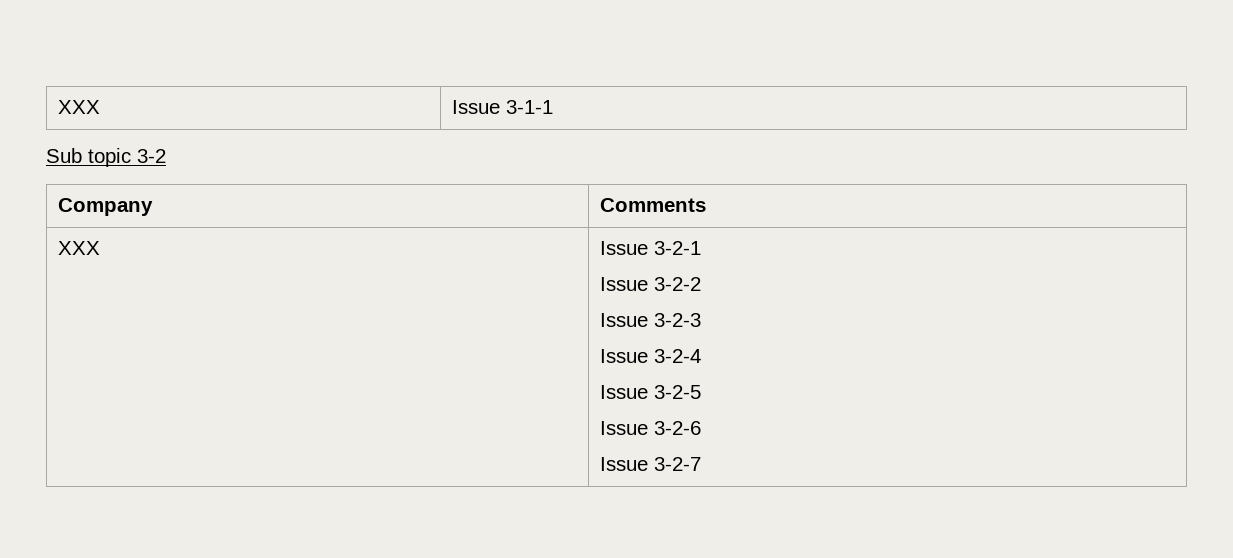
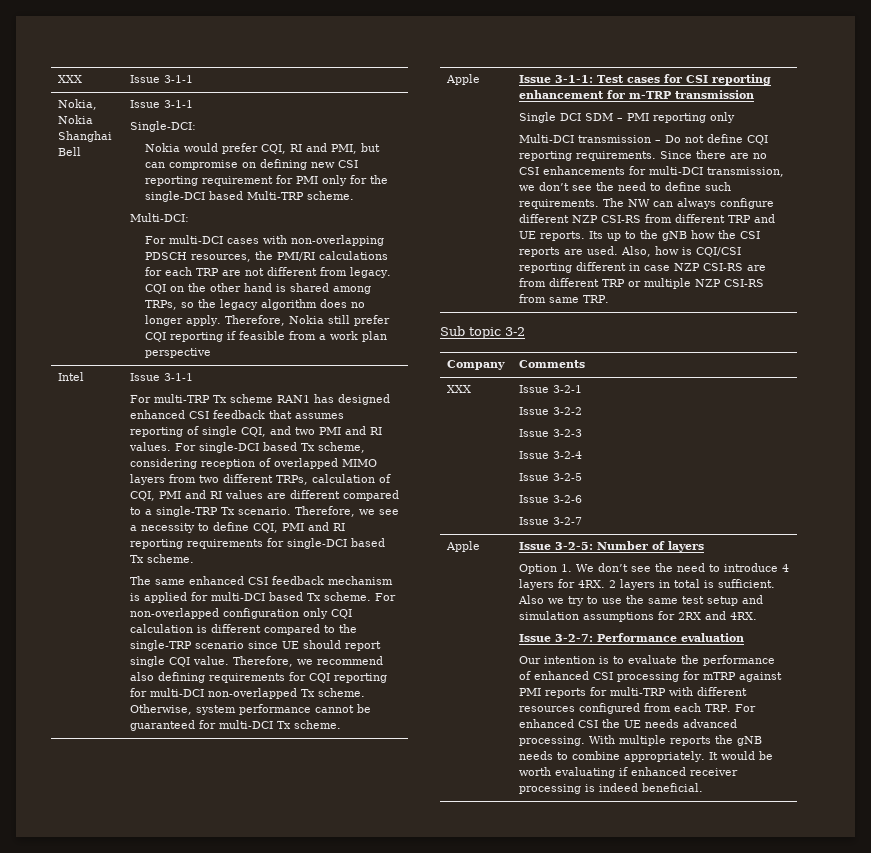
+ Nokia, Nokia Shanghai Bell | Issue 3-1-1
+ Single-DCI:
+ Nokia would prefer CQI, RI and PMI, but can compromise on defining new CSI reporting requirement for PMI only for the single-DCI based Multi-TRP scheme.
+ Multi-DCI:
+ For multi-DCI cases with non-overlapping PDSCH resources, the PMI/RI calculations for each TRP are not different from legacy. CQI on the other hand is shared among TRPs, so the legacy algorithm does no longer apply. Therefore, Nokia still prefer CQI reporting if feasible from a work plan perspective
+ Intel | Issue 3-1-1
+ For multi-TRP Tx scheme RAN1 has designed enhanced CSI feedback that assumes reporting of single CQI, and two PMI and RI values. For single-DCI based Tx scheme, considering reception of overlapped MIMO layers from two different TRPs, calculation of CQI, PMI and RI values are different compared to a single-TRP Tx scenario. Therefore, we see a necessity to define CQI, PMI and RI reporting requirements for single-DCI based Tx scheme.
+ The same enhanced CSI feedback mechanism is applied for multi-DCI based Tx scheme. For non-overlapped configuration only CQI calculation is different compared to the single-TRP scenario since UE should report single CQI value. Therefore, we recommend also defining requirements for CQI reporting for multi-DCI non-overlapped Tx scheme. Otherwise, system performance cannot be guaranteed for multi-DCI Tx scheme.
+ Apple | Issue 3-1-1: Test cases for CSI reporting enhancement for m-TRP transmission
+ Single DCI SDM – PMI reporting only
+ Multi-DCI transmission – Do not define CQI reporting requirements. Since there are no CSI enhancements for multi-DCI transmission, we don’t see the need to define such requirements. The NW can always configure different NZP CSI-RS from different TRP and UE reports. Its up to the gNB how the CSI reports are used. Also, how is CQI/CSI reporting different in case NZP CSI-RS are from different TRP or multiple NZP CSI-RS from same TRP.
+ Apple | Issue 3-2-5: Number of layers
+ Option 1. We don’t see the need to introduce 4 layers for 4RX. 2 layers in total is sufficient. Also we try to use the same test setup and simulation assumptions for 2RX and 4RX.
+ Issue 3-2-7: Performance evaluation
+ Our intention is to evaluate the performance of enhanced CSI processing for mTRP against PMI reports for multi-TRP with different resources configured from each TRP. For enhanced CSI the UE needs advanced processing. With multiple reports the gNB needs to combine appropriately. It would be worth evaluating if enhanced receiver processing is indeed beneficial.

